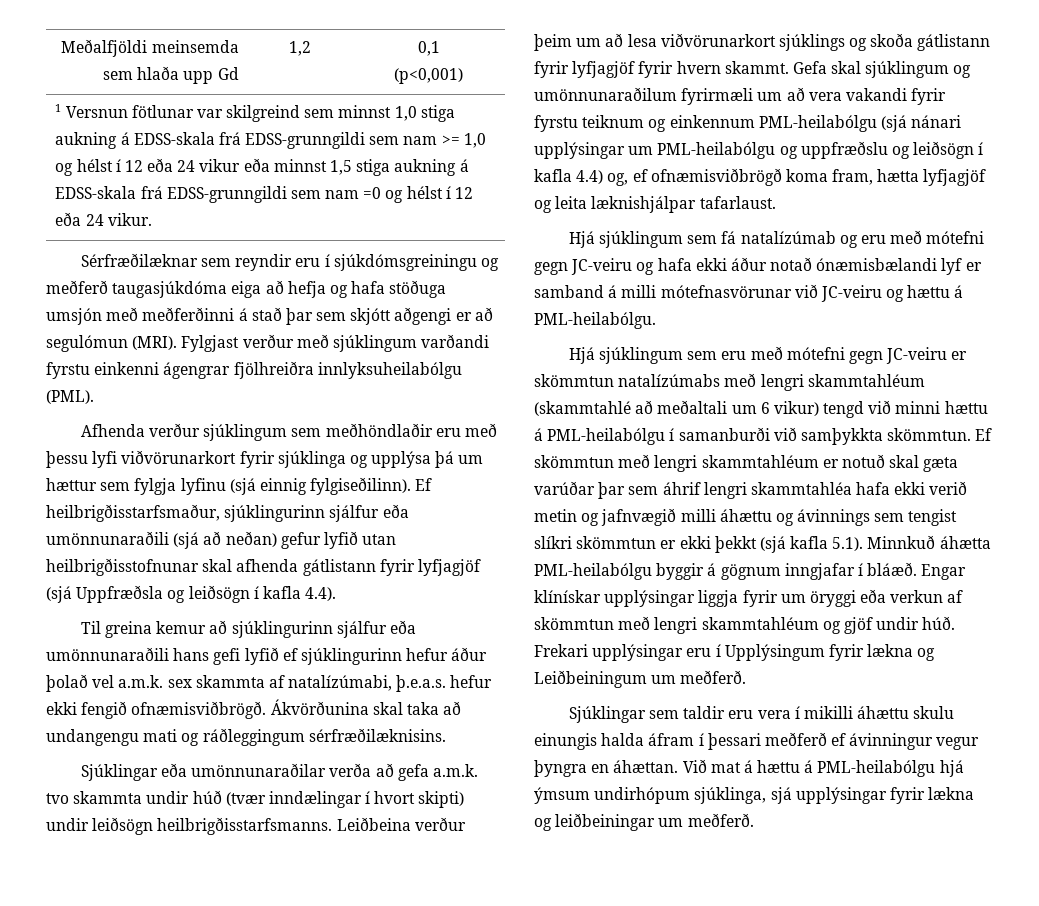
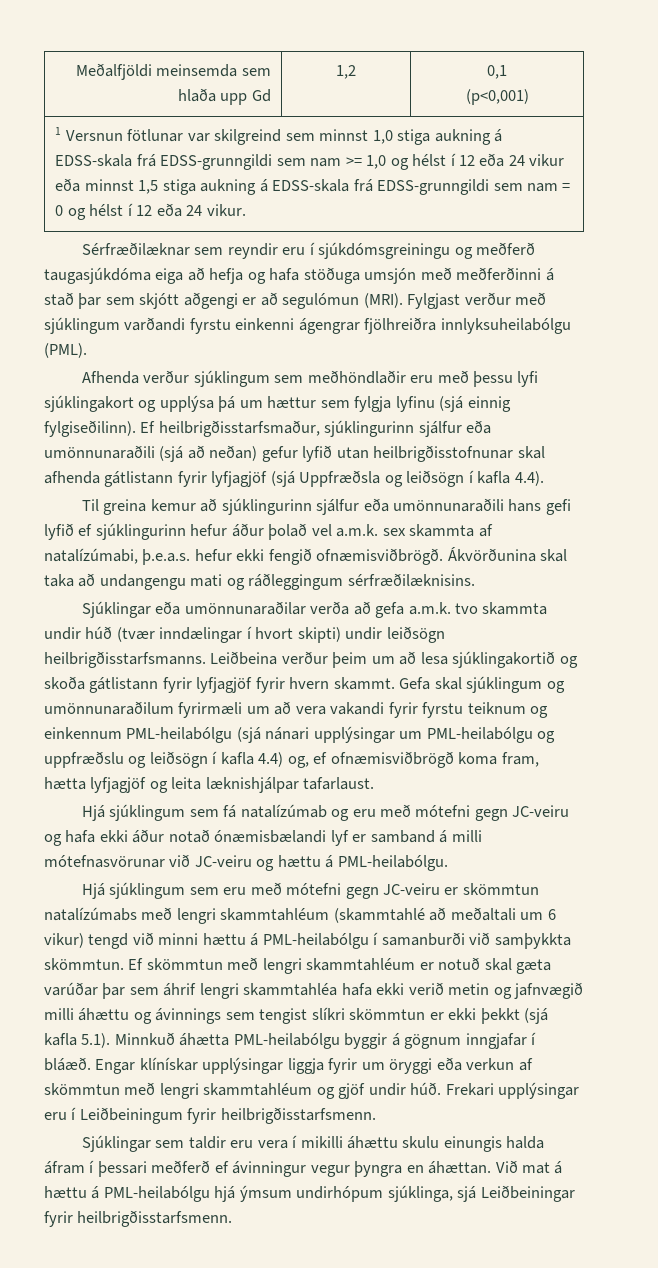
- 1 Versnun fötlunar var skilgreind sem minnst 1,0 stiga aukning á EDSS-skala frá EDSS-grunngildi sem nam >= 1,0 og hélst í 12 eða 24 vikur eða minnst 1,5 stiga aukning á EDSS-skala frá EDSS-grunngildi sem nam =0 og hélst í 12 eða 24 vikur.
+ 1 Versnun fötlunar var skilgreind sem minnst 1,0 stiga aukning á EDSS-skala frá EDSS-grunngildi sem nam >= 1,0 og hélst í 12 eða 24 vikur eða minnst 1,5 stiga aukning á EDSS-skala frá EDSS-grunngildi sem nam = 0 og hélst í 12 eða 24 vikur.
- Afhenda verður sjúklingum sem meðhöndlaðir eru með þessu lyfi viðvörunarkort fyrir sjúklinga og upplýsa þá um hættur sem fylgja lyfinu (sjá einnig fylgiseðilinn).
+ Afhenda verður sjúklingum sem meðhöndlaðir eru með þessu lyfi sjúklingakort og upplýsa þá um hættur sem fylgja lyfinu (sjá einnig fylgiseðilinn).
- Leiðbeina verður þeim um að lesa viðvörunarkort sjúklings og skoða gátlistann fyrir lyfjagjöf fyrir hvern skammt.
+ Leiðbeina verður þeim um að lesa sjúklingakortið og skoða gátlistann fyrir lyfjagjöf fyrir hvern skammt.
- Frekari upplýsingar eru í Upplýsingum fyrir lækna og Leiðbeiningum um meðferð.
+ Frekari upplýsingar eru í Leiðbeiningum fyrir heilbrigðisstarfsmenn.
- Við mat á hættu á PML-heilabólgu hjá ýmsum undirhópum sjúklinga, sjá upplýsingar fyrir lækna og leiðbeiningar um meðferð.
+ Við mat á hættu á PML-heilabólgu hjá ýmsum undirhópum sjúklinga, sjá Leiðbeiningar fyrir heilbrigðisstarfsmenn.

